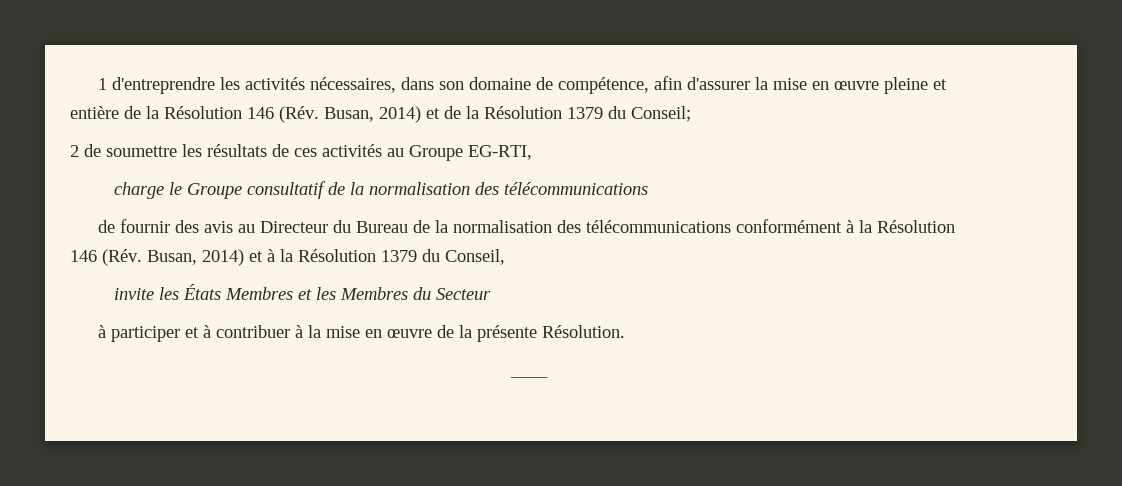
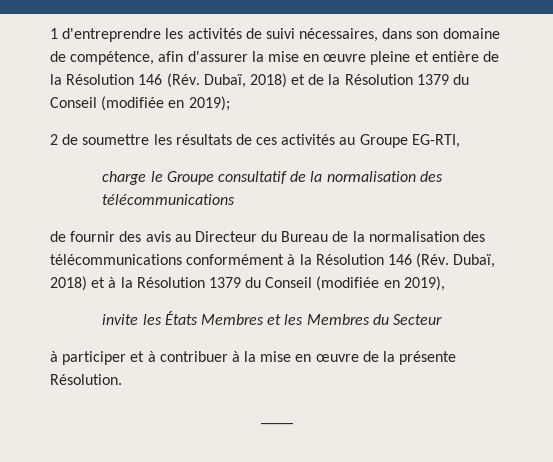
- 1 d'entreprendre les activités nécessaires, dans son domaine de compétence, afin d'assurer la mise en œuvre pleine et entière de la Résolution 146 (Rév. Busan, 2014) et de la Résolution 1379 du Conseil;
+ 1 d'entreprendre les activités de suivi nécessaires, dans son domaine de compétence, afin d'assurer la mise en œuvre pleine et entière de la Résolution 146 (Rév. Dubaï, 2018) et de la Résolution 1379 du Conseil (modifiée en 2019);
- de fournir des avis au Directeur du Bureau de la normalisation des télécommunications conformément à la Résolution 146 (Rév. Busan, 2014) et à la Résolution 1379 du Conseil,
+ de fournir des avis au Directeur du Bureau de la normalisation des télécommunications conformément à la Résolution 146 (Rév. Dubaï, 2018) et à la Résolution 1379 du Conseil (modifiée en 2019),

